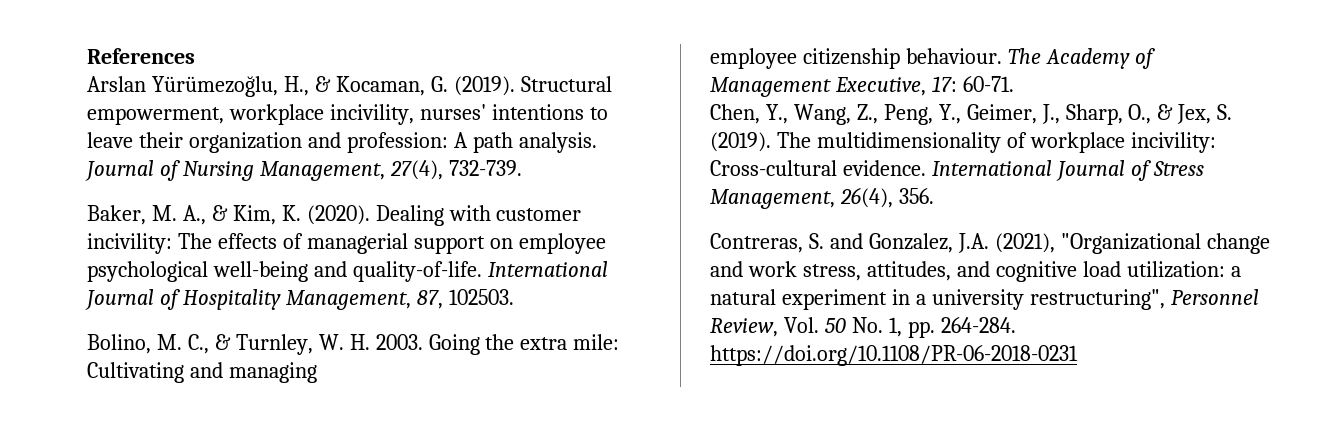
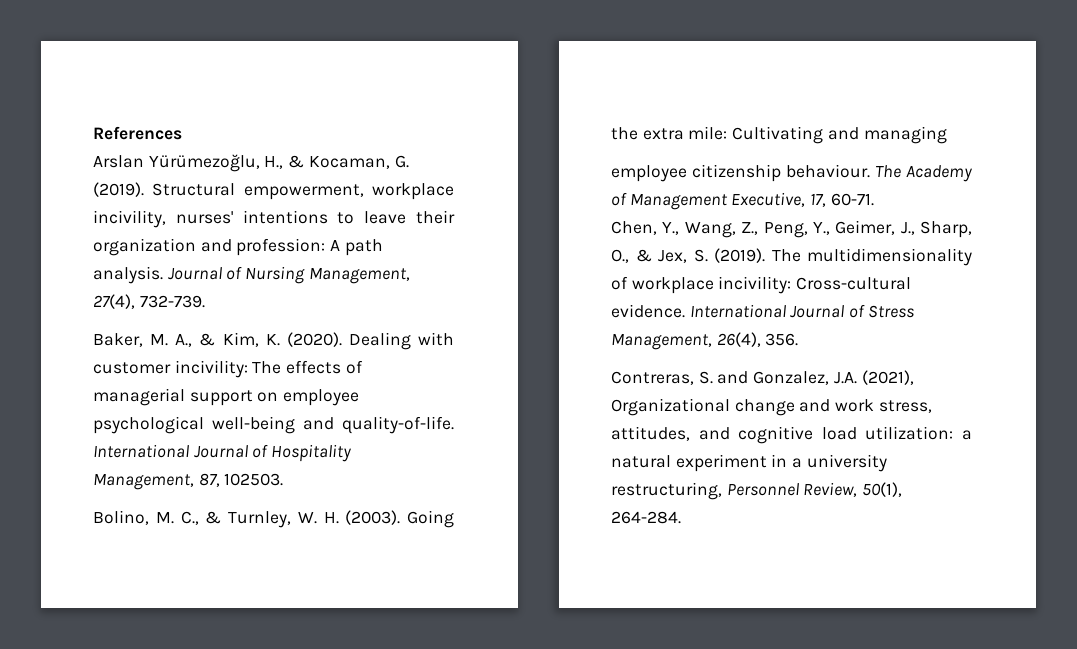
- Bolino, M. C., & Turnley, W. H. 2003.
+ Bolino, M. C., & Turnley, W. H. (2003).
- The Academy of Management Executive, 17: 60-71.
+ The Academy of Management Executive, 17, 60-71.
- Contreras, S. and Gonzalez, J.A. (2021), "Organizational change and work stress, attitudes, and cognitive load utilization: a natural experiment in a university restructuring", Personnel Review, Vol. 50 No. 1, pp. 264-284. https://doi.org/10.1108/PR-06-2018-0231
+ Contreras, S. and Gonzalez, J.A. (2021), Organizational change and work stress, attitudes, and cognitive load utilization: a natural experiment in a university restructuring, Personnel Review, 50(1), 264-284.

